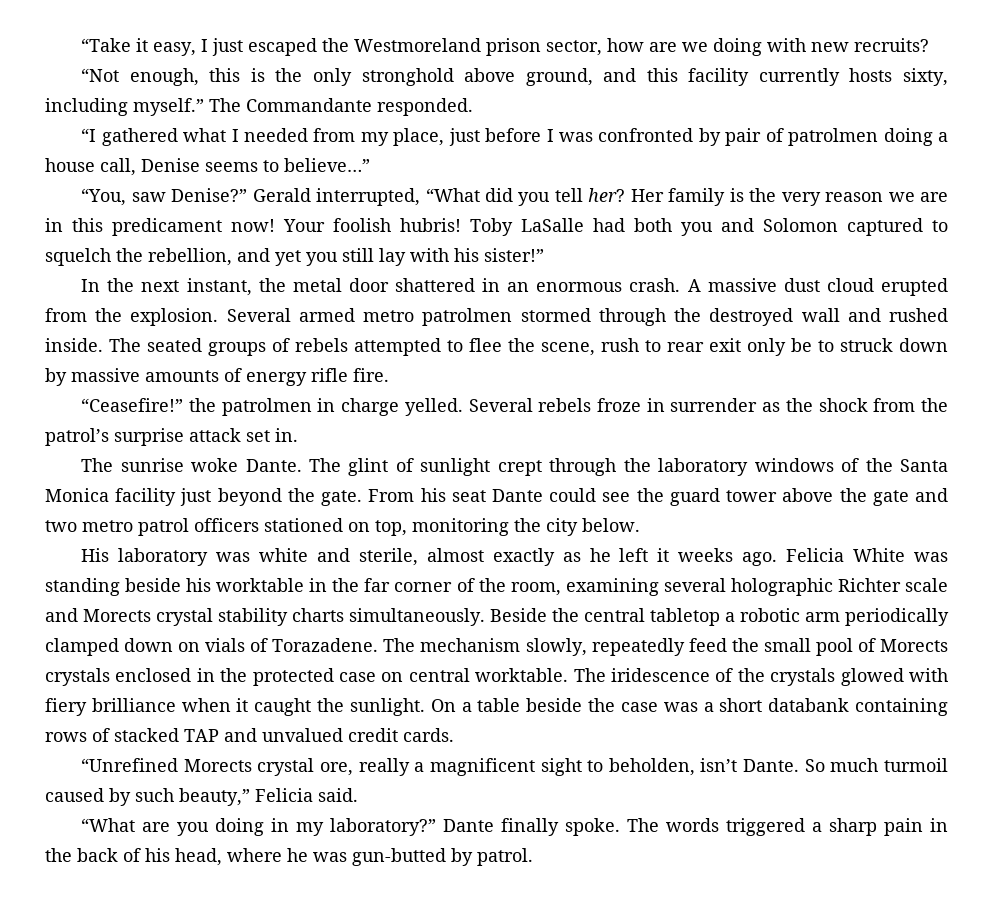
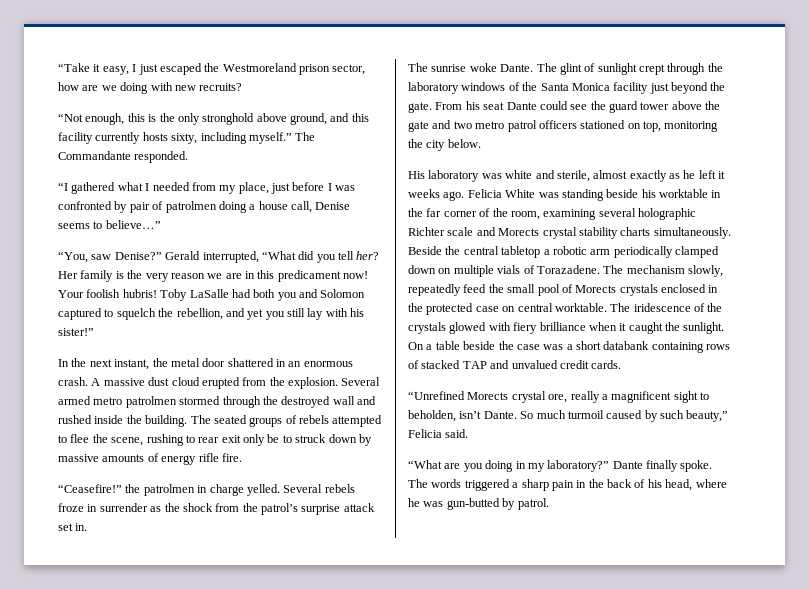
- Several armed metro patrolmen stormed through the destroyed wall and rushed inside.
+ Several armed metro patrolmen stormed through the destroyed wall and rushed inside the building.
- The seated groups of rebels attempted to flee the scene, rush to rear exit only be to struck down by massive amounts of energy rifle fire.
+ The seated groups of rebels attempted to flee the scene, rushing to rear exit only be to struck down by massive amounts of energy rifle fire.
- Beside the central tabletop a robotic arm periodically clamped down on vials of Torazadene.
+ Beside the central tabletop a robotic arm periodically clamped down on multiple vials of Torazadene.

